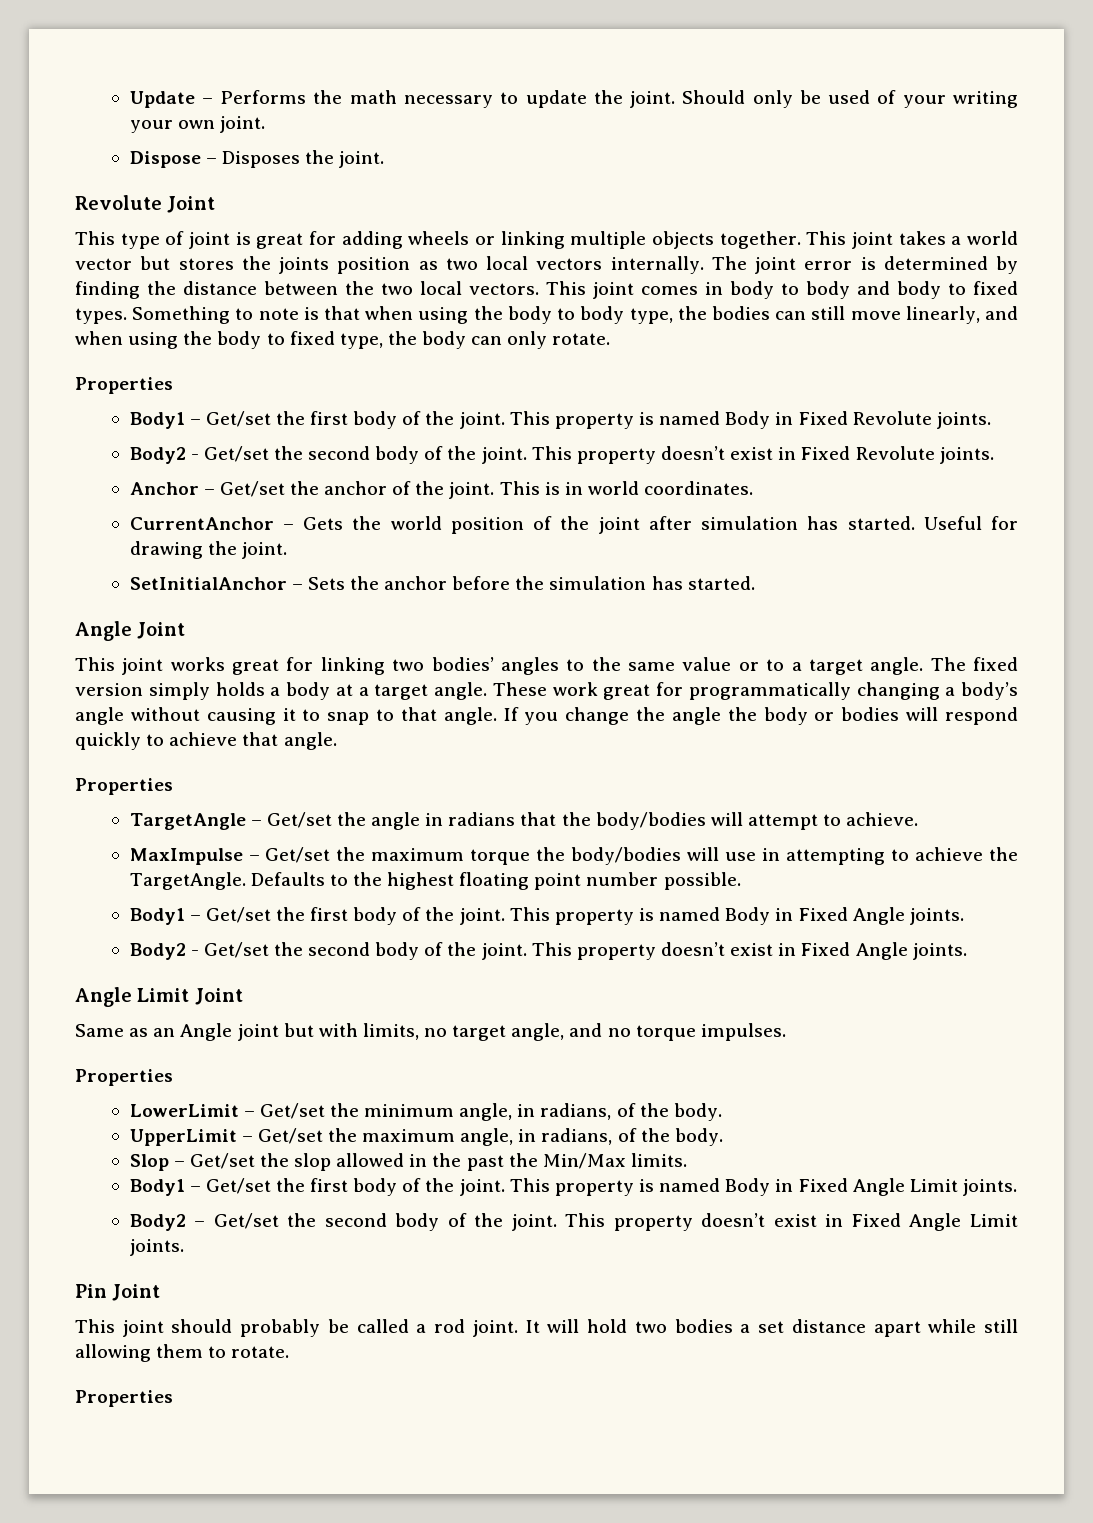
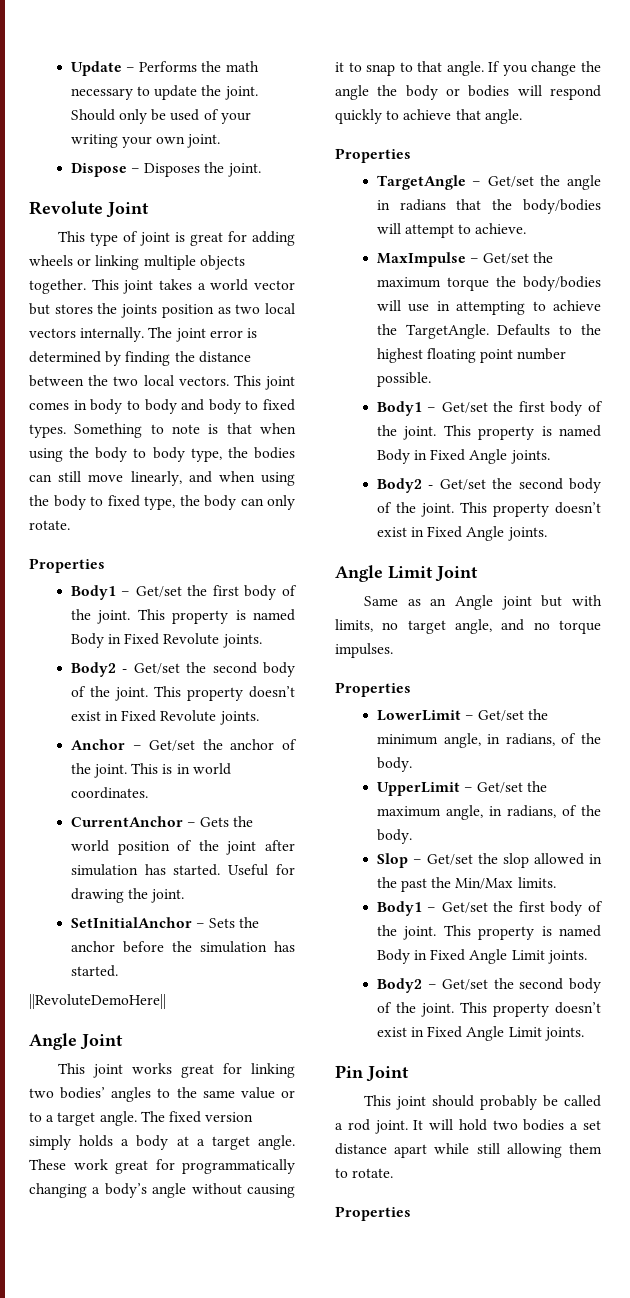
+ ||RevoluteDemoHere||

